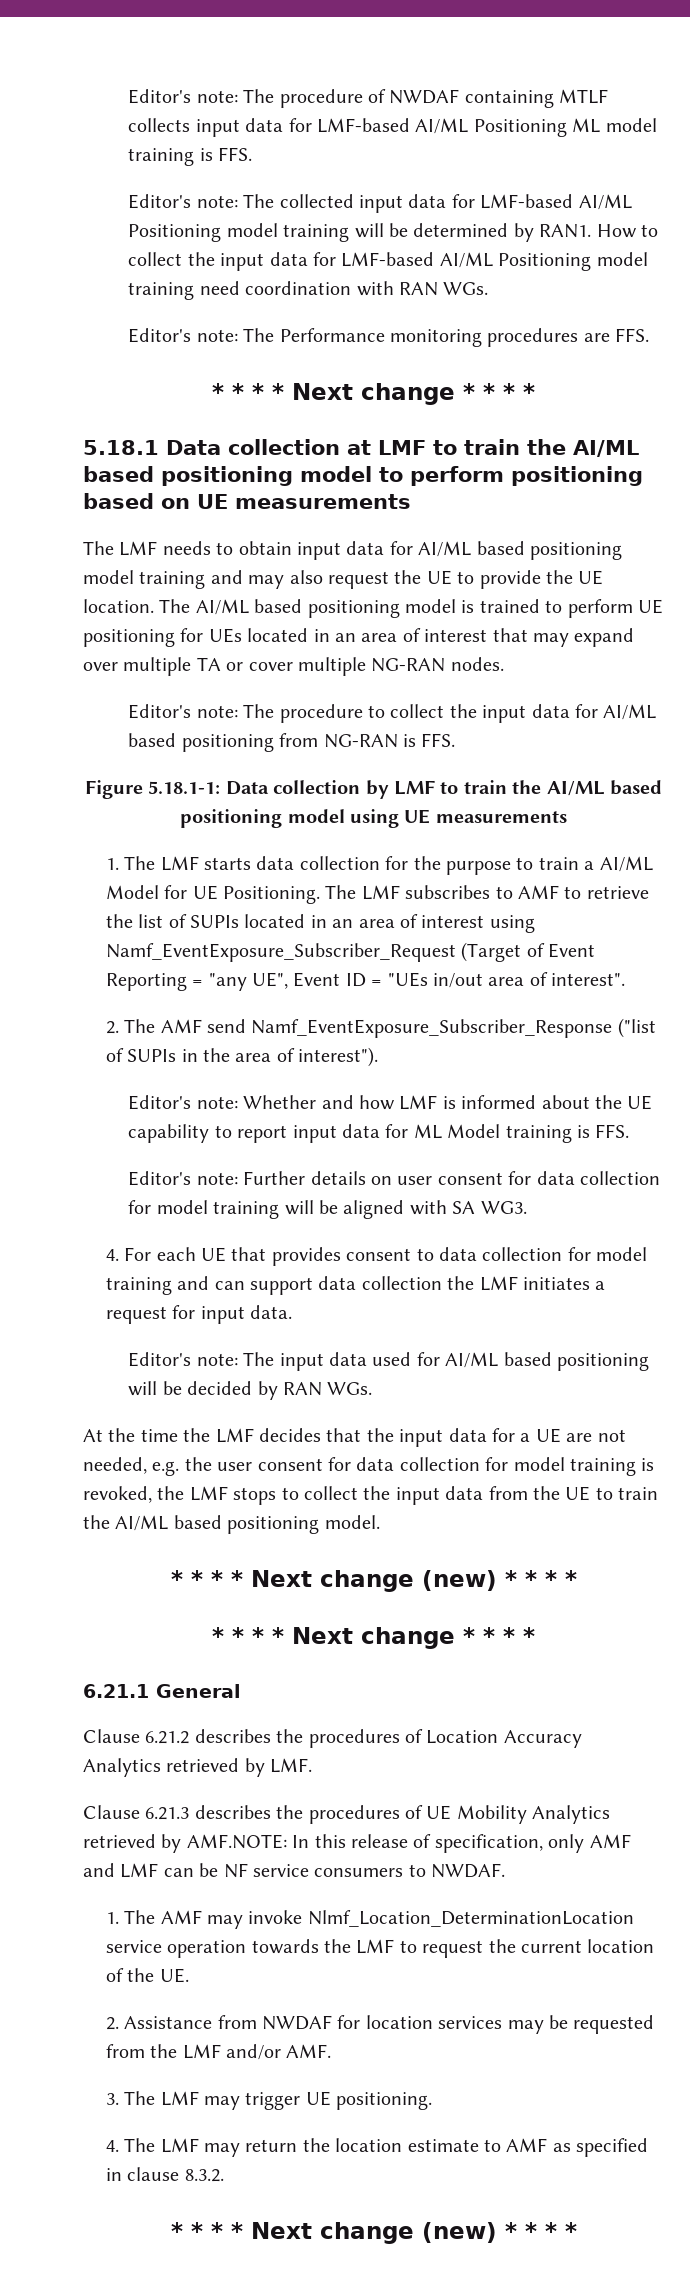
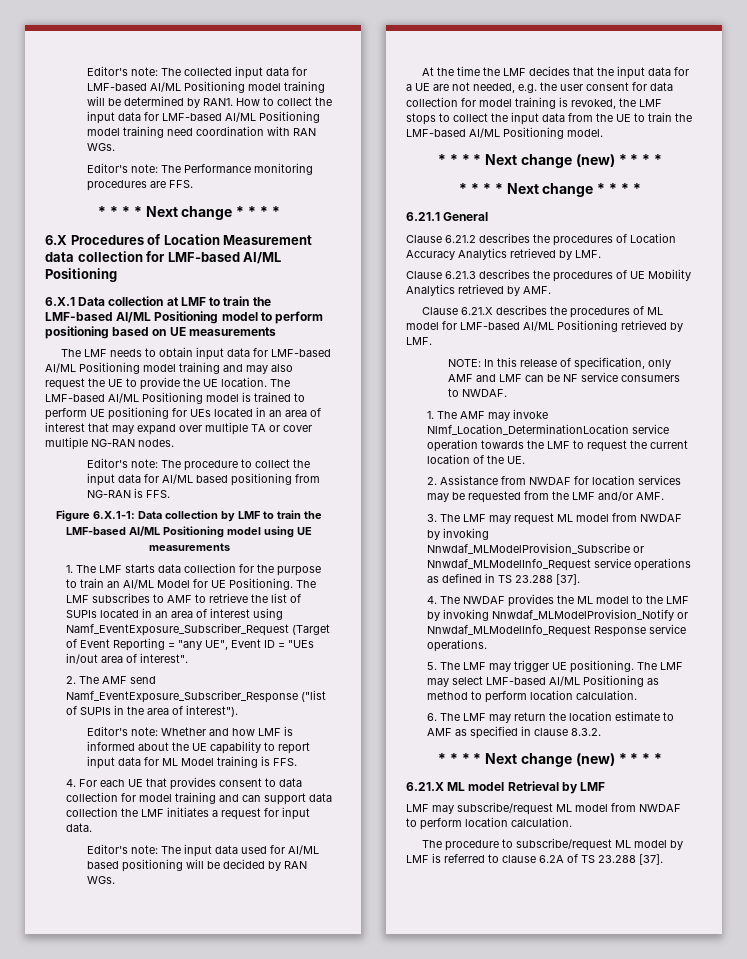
- Editor's note: The procedure of NWDAF containing MTLF collects input data for LMF-based AI/ML Positioning ML model training is FFS.
- 5.18.1 Data collection at LMF to train the AI/ML based positioning model to perform positioning based on UE measurements
+ 6.X Procedures of Location Measurement data collection for LMF-based AI/ML Positioning
+ 6.X.1 Data collection at LMF to train the LMF-based AI/ML Positioning model to perform positioning based on UE measurements
- The LMF needs to obtain input data for AI/ML based positioning model training and may also request the UE to provide the UE location.
+ The LMF needs to obtain input data for LMF-based AI/ML Positioning model training and may also request the UE to provide the UE location.
- The AI/ML based positioning model is trained to perform UE positioning for UEs located in an area of interest that may expand over multiple TA or cover multiple NG-RAN nodes.
+ The LMF-based AI/ML Positioning model is trained to perform UE positioning for UEs located in an area of interest that may expand over multiple TA or cover multiple NG-RAN nodes.
- Figure 5.18.1-1: Data collection by LMF to train the AI/ML based positioning model using UE measurements
+ Figure 6.X.1-1: Data collection by LMF to train the LMF-based AI/ML Positioning model using UE measurements
- 1. The LMF starts data collection for the purpose to train a AI/ML Model for UE Positioning.
+ 1. The LMF starts data collection for the purpose to train an AI/ML Model for UE Positioning.
- Editor's note: Further details on user consent for data collection for model training will be aligned with SA WG3.
- At the time the LMF decides that the input data for a UE are not needed, e.g. the user consent for data collection for model training is revoked, the LMF stops to collect the input data from the UE to train the AI/ML based positioning model.
+ At the time the LMF decides that the input data for a UE are not needed, e.g. the user consent for data collection for model training is revoked, the LMF stops to collect the input data from the UE to train the LMF-based AI/ML Positioning model.
- Clause 6.21.3 describes the procedures of UE Mobility Analytics retrieved by AMF.NOTE: In this release of specification, only AMF and LMF can be NF service consumers to NWDAF.
+ Clause 6.21.3 describes the procedures of UE Mobility Analytics retrieved by AMF.
+ Clause 6.21.X describes the procedures of ML model for LMF-based AI/ML Positioning retrieved by LMF.
+ NOTE: In this release of specification, only AMF and LMF can be NF service consumers to NWDAF.
- 3. The LMF may trigger UE positioning.
- 4. The LMF may return the location estimate to AMF as specified in clause 8.3.2.
+ 3. The LMF may request ML model from NWDAF by invoking Nnwdaf_MLModelProvision_Subscribe or Nnwdaf_MLModelInfo_Request service operations as defined in TS 23.288 [37].
+ 4. The NWDAF provides the ML model to the LMF by invoking Nnwdaf_MLModelProvision_Notify or Nnwdaf_MLModelInfo_Request Response service operations.
+ 5. The LMF may trigger UE positioning. The LMF may select LMF-based AI/ML Positioning as method to perform location calculation.
+ 6. The LMF may return the location estimate to AMF as specified in clause 8.3.2.
+ 6.21.X ML model Retrieval by LMF
+ LMF may subscribe/request ML model from NWDAF to perform location calculation.
+ The procedure to subscribe/request ML model by LMF is referred to clause 6.2A of TS 23.288 [37].

